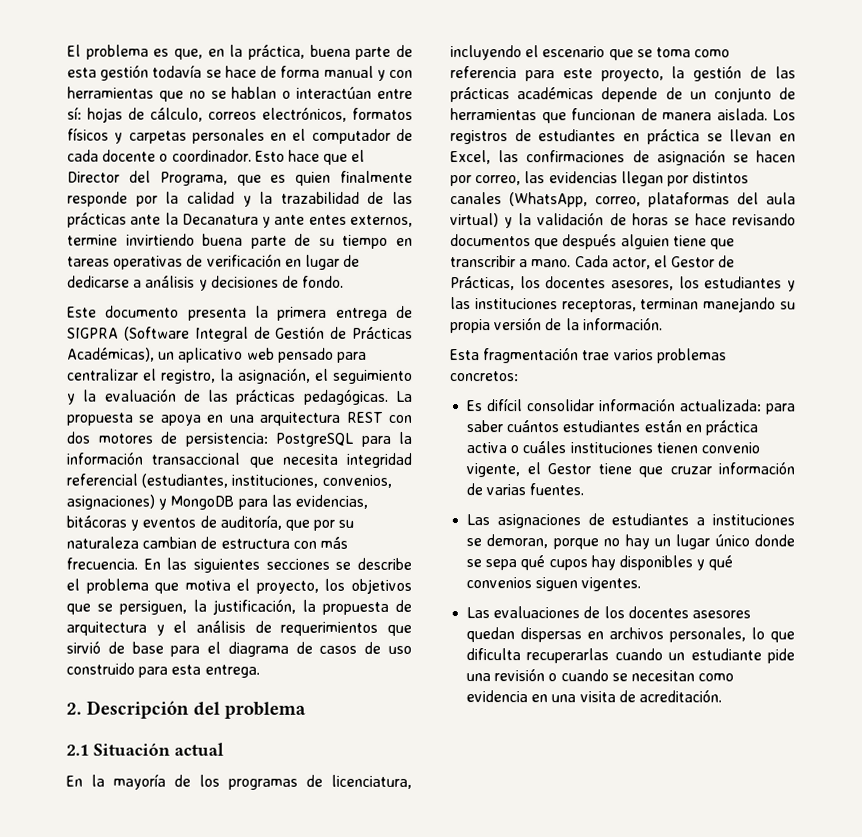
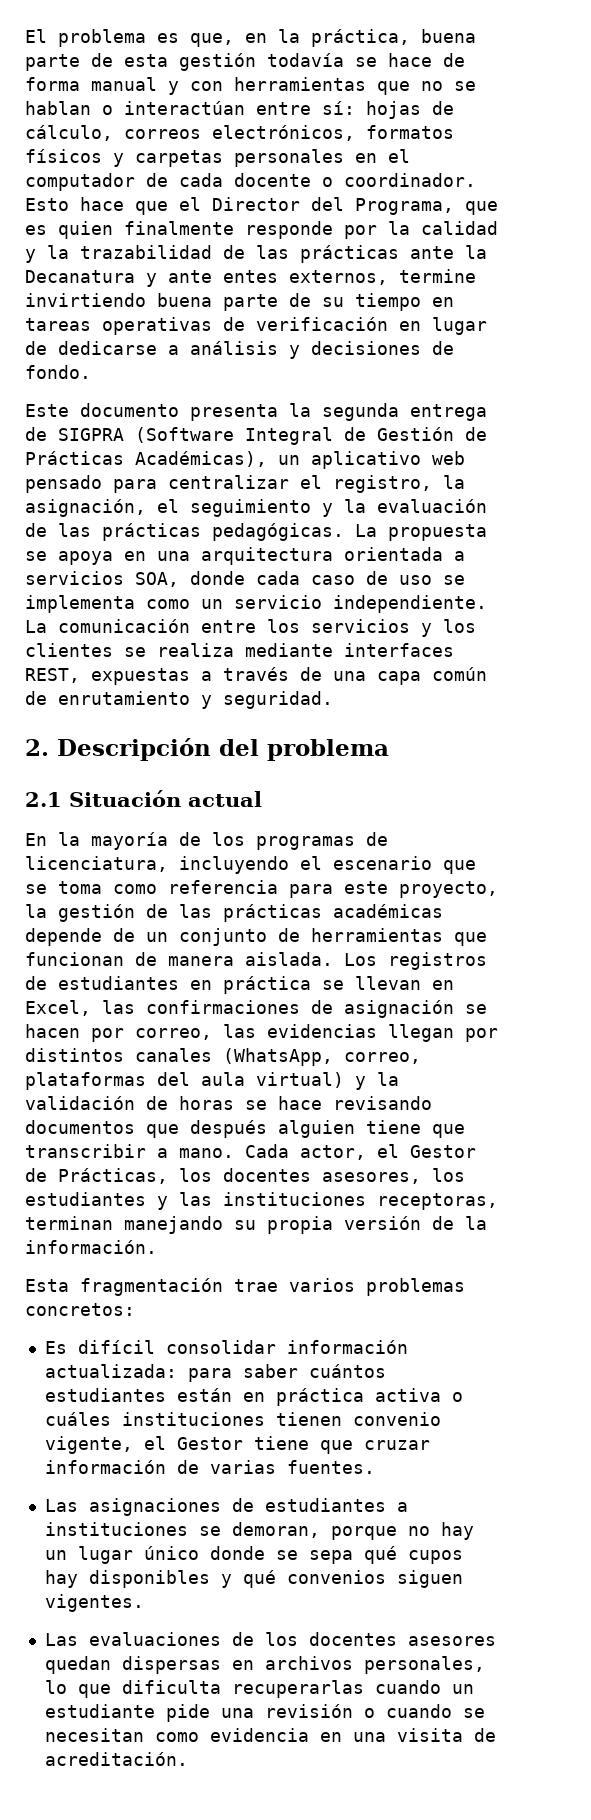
- Este documento presenta la primera entrega de SIGPRA (Software Integral de Gestión de Prácticas Académicas), un aplicativo web pensado para centralizar el registro, la asignación, el seguimiento y la evaluación de las prácticas pedagógicas.
+ Este documento presenta la segunda entrega de SIGPRA (Software Integral de Gestión de Prácticas Académicas), un aplicativo web pensado para centralizar el registro, la asignación, el seguimiento y la evaluación de las prácticas pedagógicas.
- La propuesta se apoya en una arquitectura REST con dos motores de persistencia: PostgreSQL para la información transaccional que necesita integridad referencial (estudiantes, instituciones, convenios, asignaciones) y MongoDB para las evidencias, bitácoras y eventos de auditoría, que por su naturaleza cambian de estructura con más frecuencia. En las siguientes secciones se describe el problema que motiva el proyecto, los objetivos que se persiguen, la justificación, la propuesta de arquitectura y el análisis de requerimientos que sirvió de base para el diagrama de casos de uso construido para esta entrega.
+ La propuesta se apoya en una arquitectura orientada a servicios SOA, donde cada caso de uso se implementa como un servicio independiente. La comunicación entre los servicios y los clientes se realiza mediante interfaces REST, expuestas a través de una capa común de enrutamiento y seguridad.

